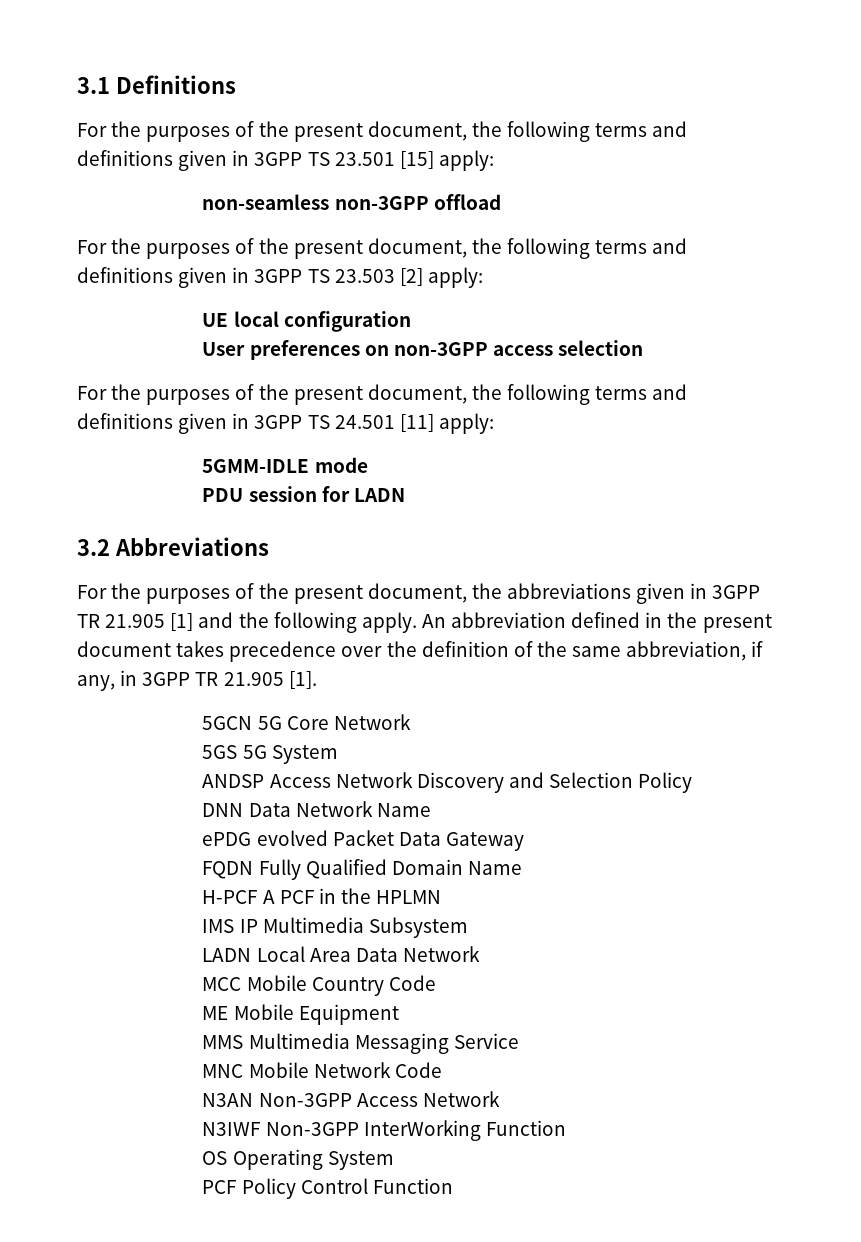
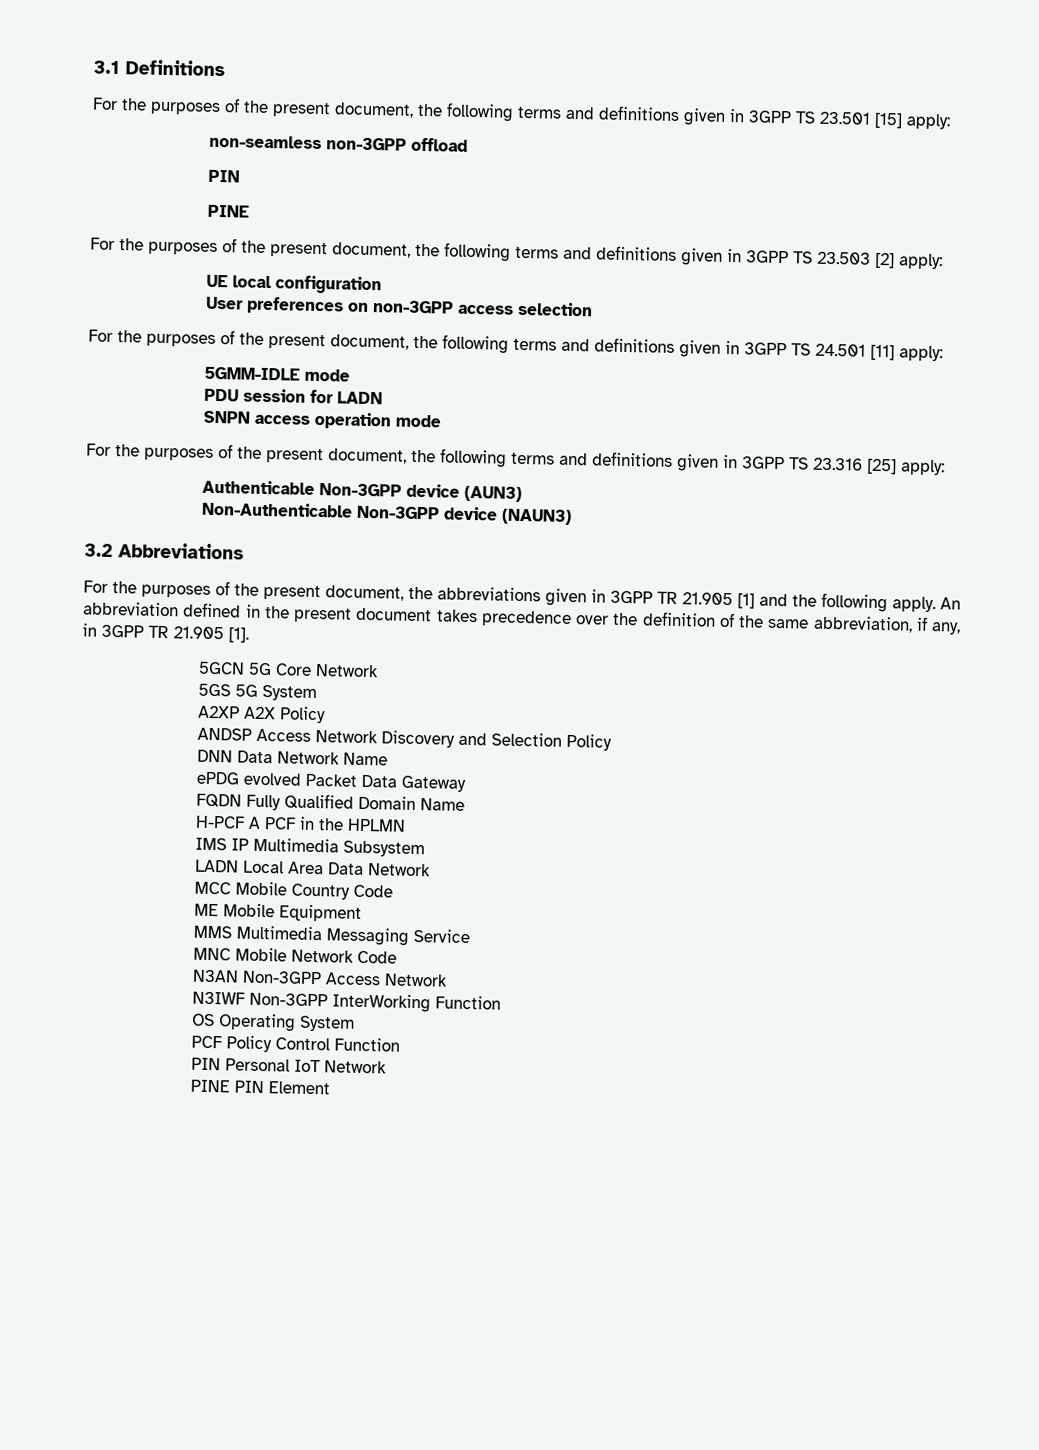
  non-seamless non-3GPP offload
+ PIN
+ PINE
+ SNPN access operation mode
+ For the purposes of the present document, the following terms and definitions given in 3GPP TS 23.316 [25] apply:
+ Authenticable Non-3GPP device (AUN3)
+ Non-Authenticable Non-3GPP device (NAUN3)
+ A2XP A2X Policy
+ PIN Personal IoT Network
+ PINE PIN Element

